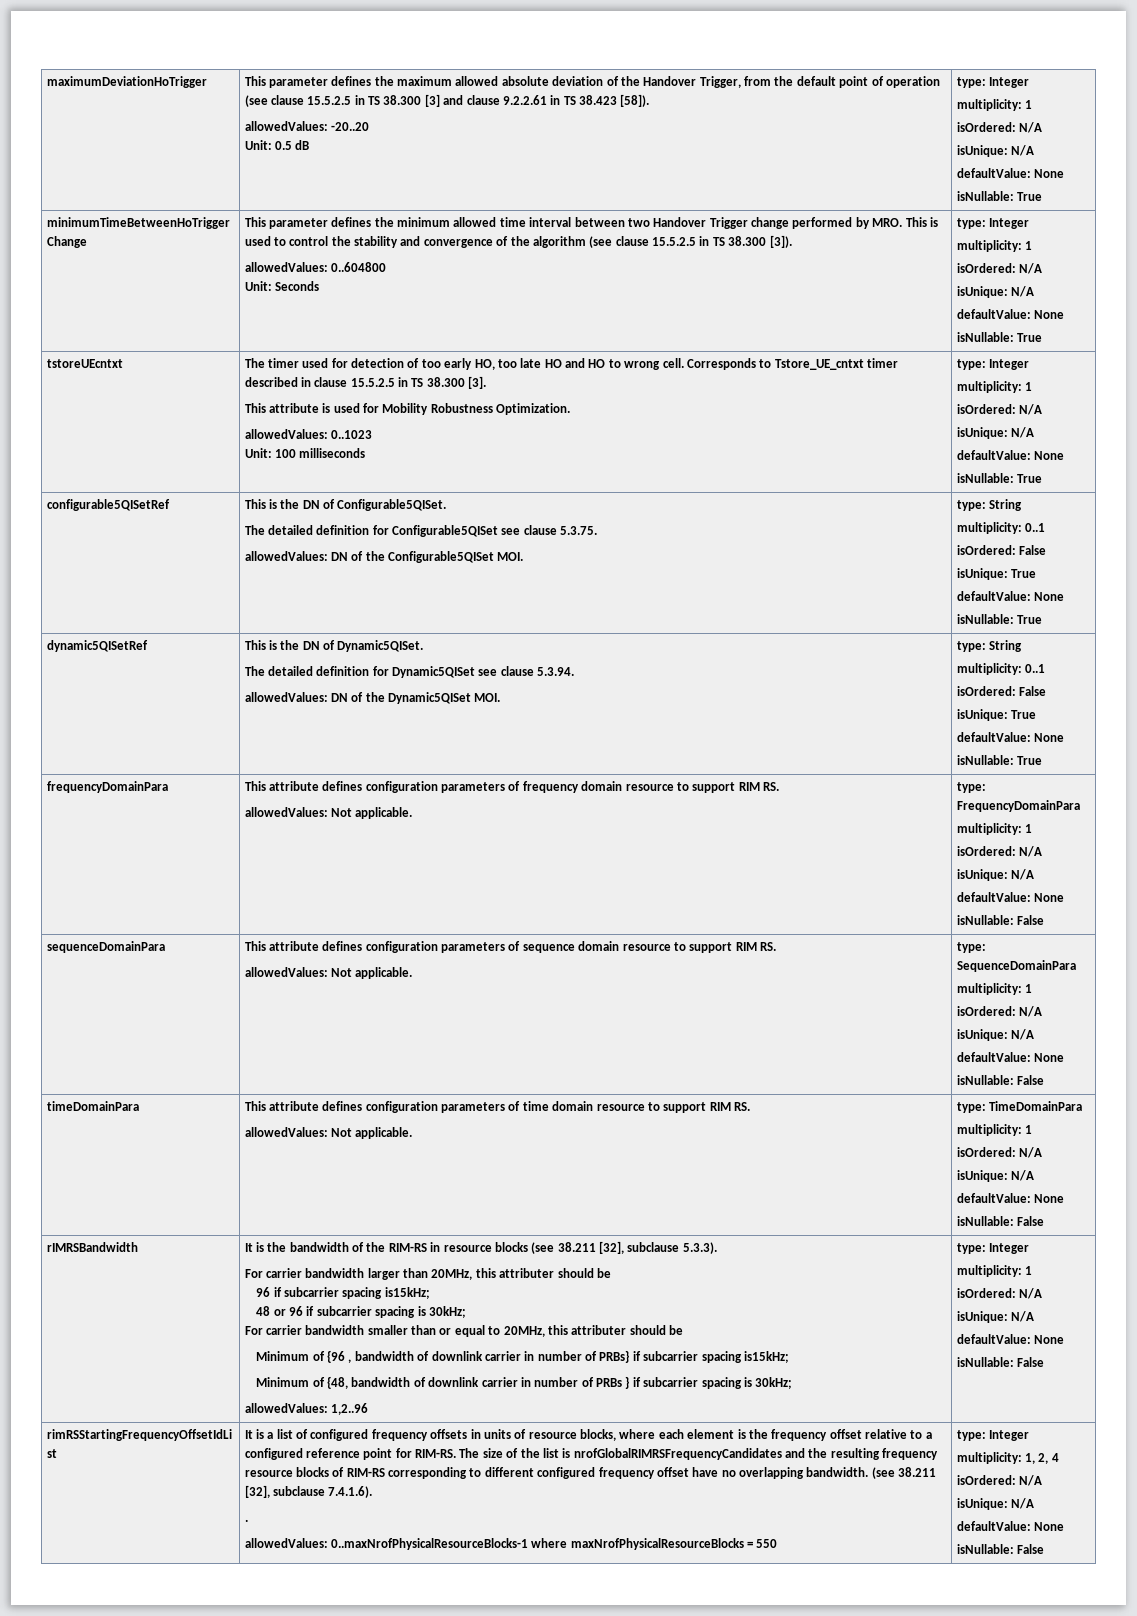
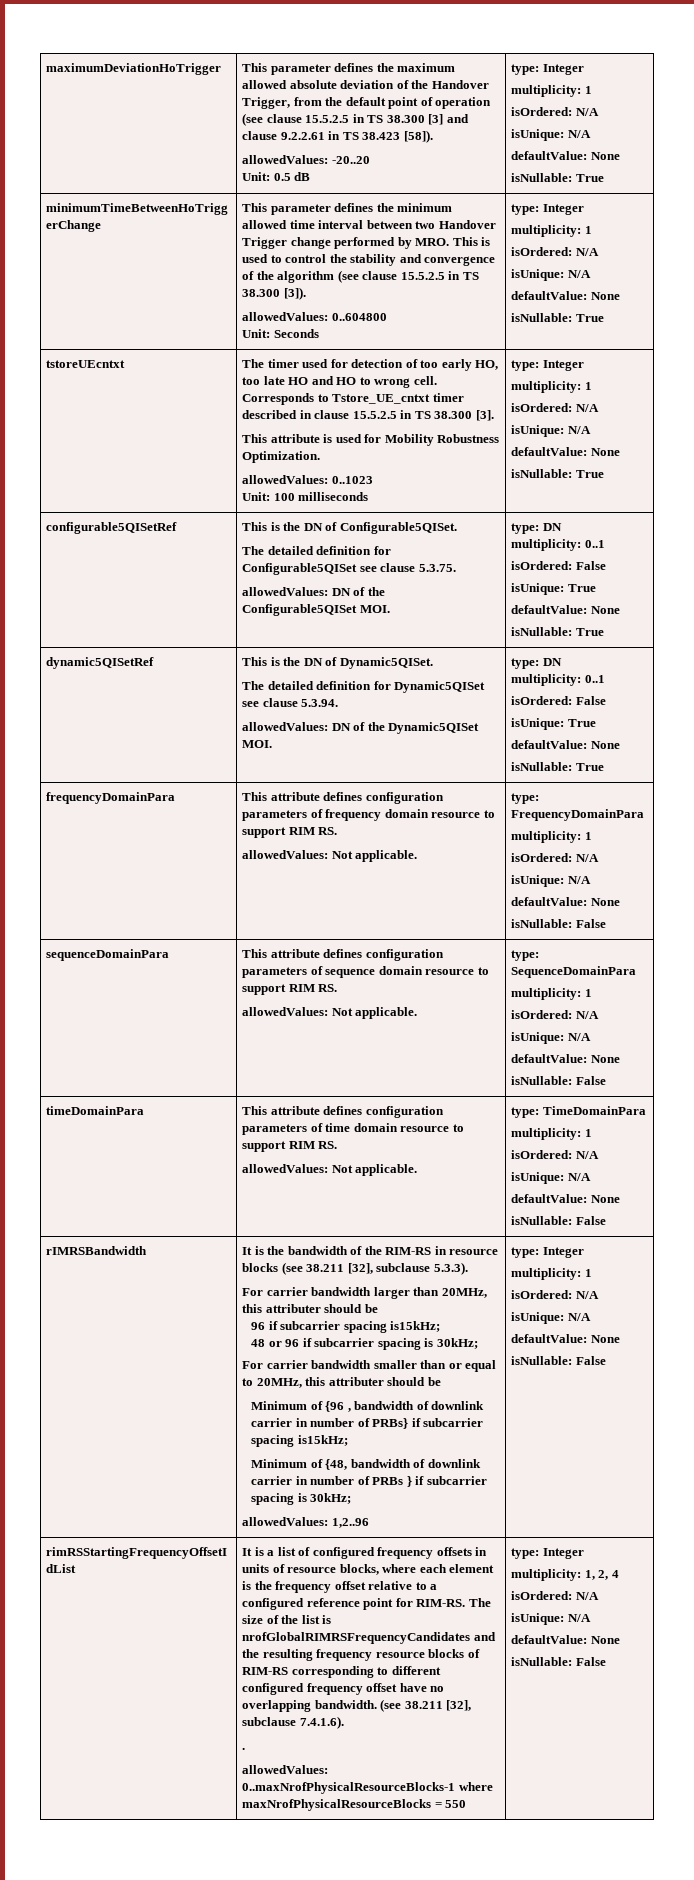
  configurable5QISetRef | This is the DN of Configurable5QISet.
  The detailed definition for Configurable5QISet see clause 5.3.75.
- allowedValues: DN of the Configurable5QISet MOI. | type: String
+ allowedValues: DN of the Configurable5QISet MOI. | type: DN
  dynamic5QISetRef | This is the DN of Dynamic5QISet.
  The detailed definition for Dynamic5QISet see clause 5.3.94.
- allowedValues: DN of the Dynamic5QISet MOI. | type: String
+ allowedValues: DN of the Dynamic5QISet MOI. | type: DN

